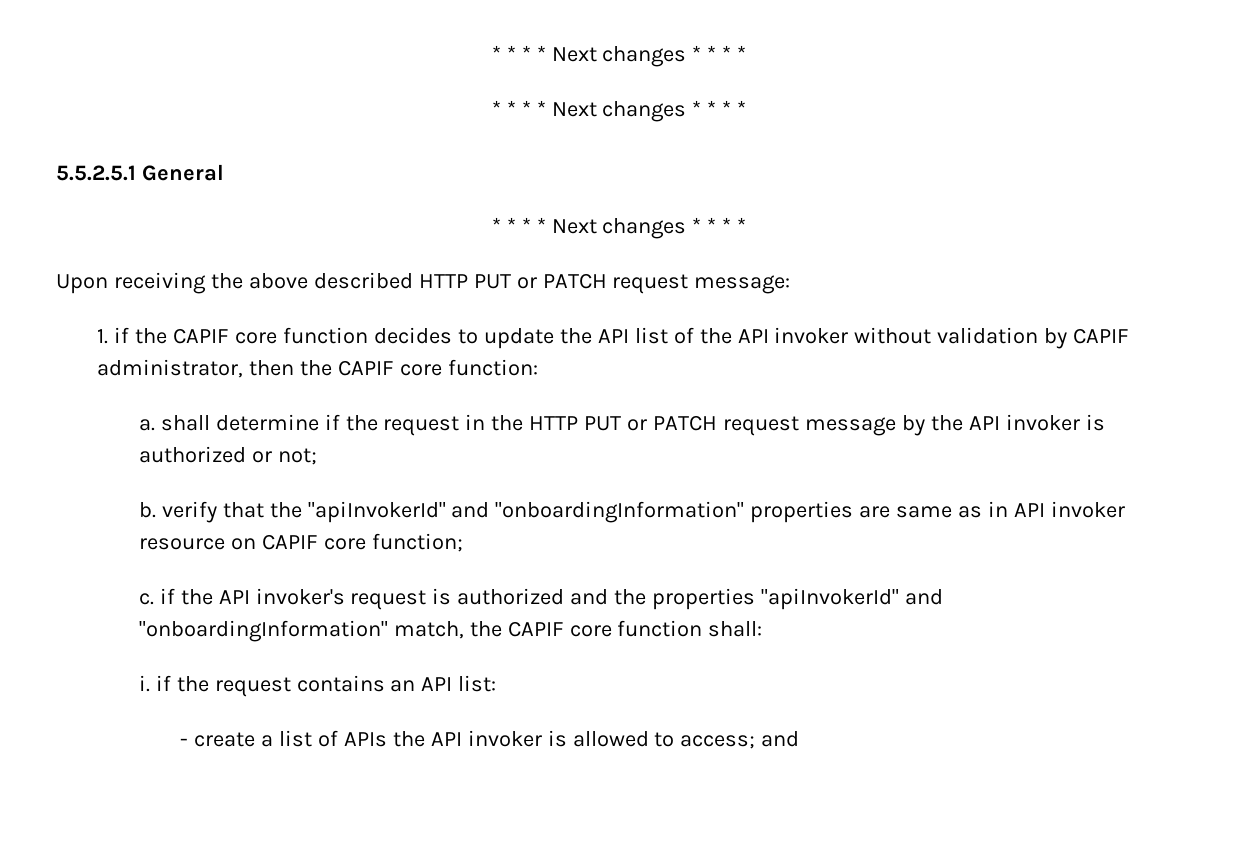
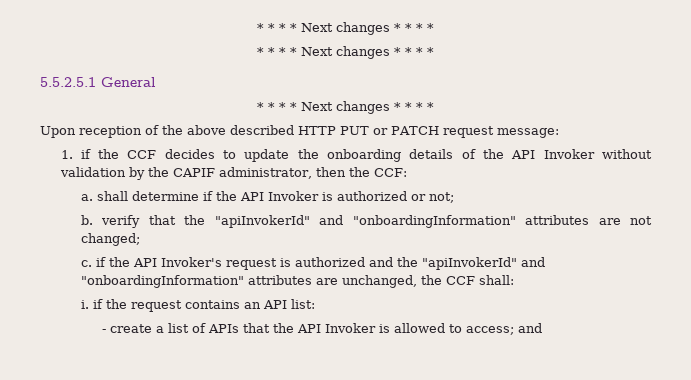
- Upon receiving the above described HTTP PUT or PATCH request message:
+ Upon reception of the above described HTTP PUT or PATCH request message:
- 1. if the CAPIF core function decides to update the API list of the API invoker without validation by CAPIF administrator, then the CAPIF core function:
+ 1. if the CCF decides to update the onboarding details of the API Invoker without validation by the CAPIF administrator, then the CCF:
- a. shall determine if the request in the HTTP PUT or PATCH request message by the API invoker is authorized or not;
+ a. shall determine if the API Invoker is authorized or not;
- b. verify that the "apiInvokerId" and "onboardingInformation" properties are same as in API invoker resource on CAPIF core function;
+ b. verify that the "apiInvokerId" and "onboardingInformation" attributes are not changed;
- c. if the API invoker's request is authorized and the properties "apiInvokerId" and "onboardingInformation" match, the CAPIF core function shall:
+ c. if the API Invoker's request is authorized and the "apiInvokerId" and "onboardingInformation" attributes are unchanged, the CCF shall:
- - create a list of APIs the API invoker is allowed to access; and
+ - create a list of APIs that the API Invoker is allowed to access; and

